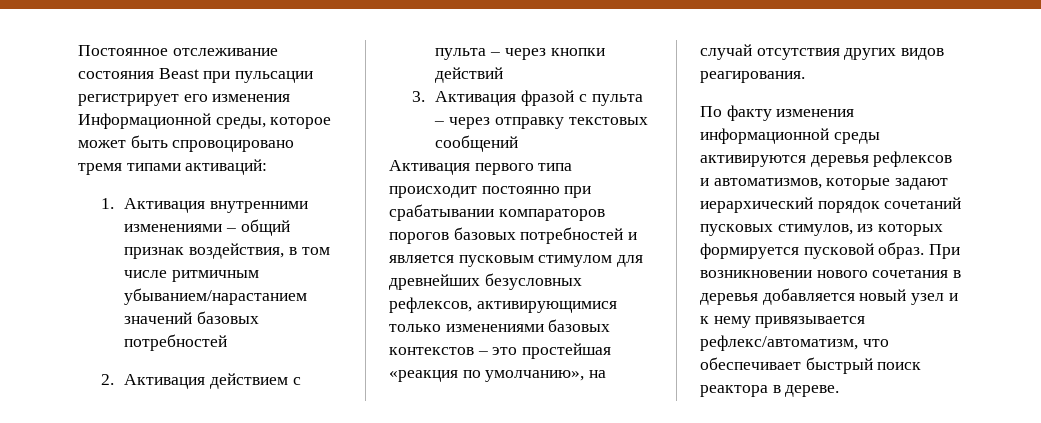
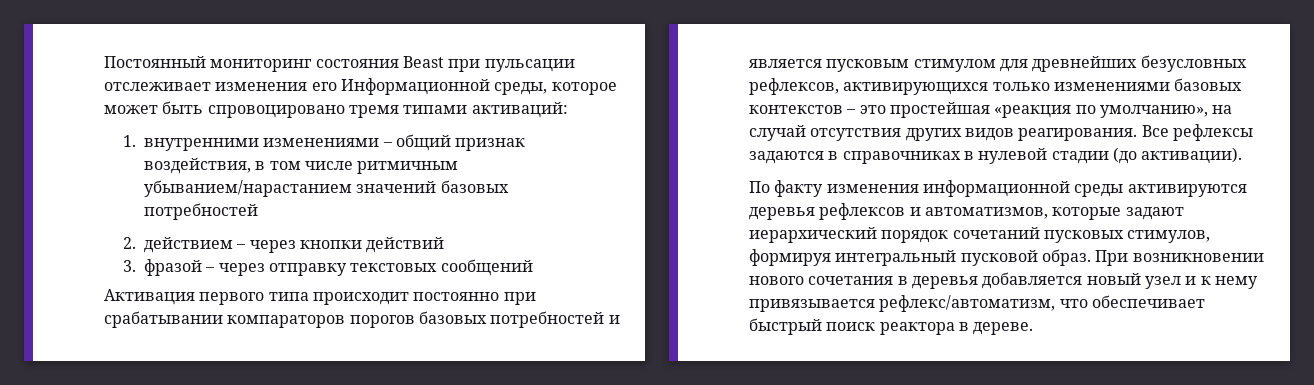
- Постоянное отслеживание состояния Beast при пульсации регистрирует его изменения Информационной среды, которое может быть спровоцировано тремя типами активаций:
+ Постоянный мониторинг состояния Beast при пульсации отслеживает изменения его Информационной среды, которое может быть спровоцировано тремя типами активаций:
- 1. Активация внутренними изменениями – общий признак воздействия, в том числе ритмичным убыванием/нарастанием значений базовых потребностей
+ 1. внутренними изменениями – общий признак воздействия, в том числе ритмичным убыванием/нарастанием значений базовых потребностей
- 2. Активация действием с пульта – через кнопки действий
+ 2. действием – через кнопки действий
- 3. Активация фразой с пульта – через отправку текстовых сообщений
+ 3. фразой – через отправку текстовых сообщений
- Активация первого типа происходит постоянно при срабатывании компараторов порогов базовых потребностей и является пусковым стимулом для древнейших безусловных рефлексов, активирующимися только изменениями базовых контекстов – это простейшая «реакция по умолчанию», на случай отсутствия других видов реагирования.
+ Активация первого типа происходит постоянно при срабатывании компараторов порогов базовых потребностей и является пусковым стимулом для древнейших безусловных рефлексов, активирующихся только изменениями базовых контекстов – это простейшая «реакция по умолчанию», на случай отсутствия других видов реагирования. Все рефлексы задаются в справочниках в нулевой стадии (до активации).
- По факту изменения информационной среды активируются деревья рефлексов и автоматизмов, которые задают иерархический порядок сочетаний пусковых стимулов, из которых формируется пусковой образ.
+ По факту изменения информационной среды активируются деревья рефлексов и автоматизмов, которые задают иерархический порядок сочетаний пусковых стимулов, формируя интегральный пусковой образ.

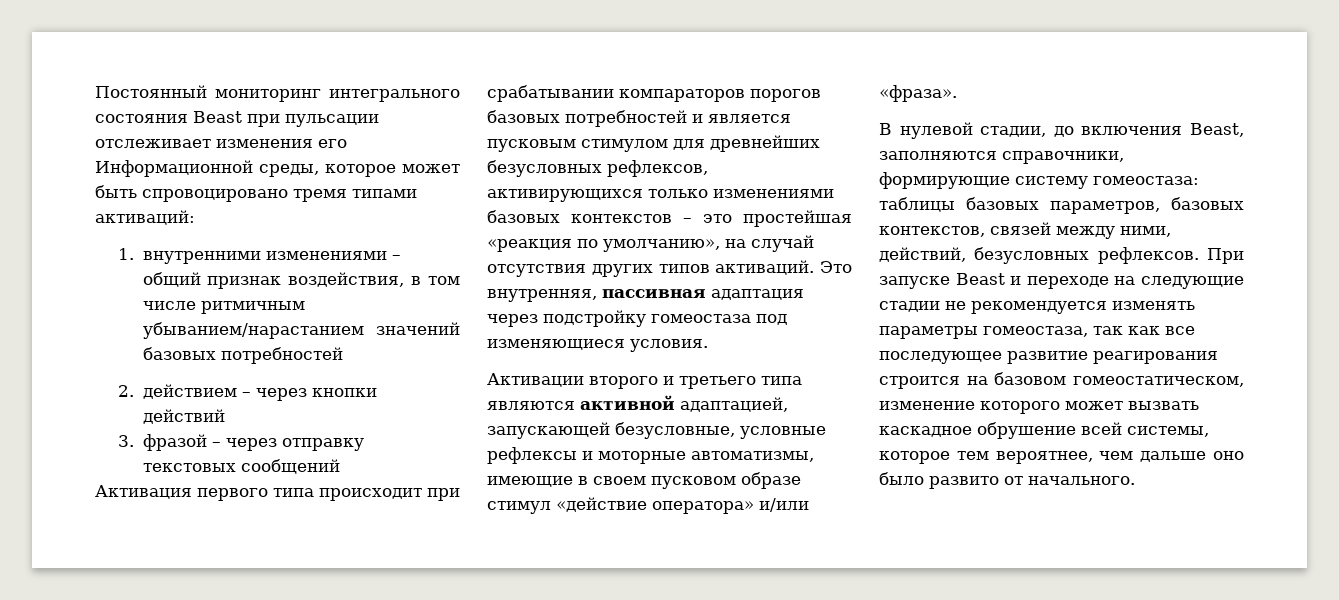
- Постоянный мониторинг состояния Beast при пульсации отслеживает изменения его Информационной среды, которое может быть спровоцировано тремя типами активаций:
+ Постоянный мониторинг интегрального состояния Beast при пульсации отслеживает изменения его Информационной среды, которое может быть спровоцировано тремя типами активаций:
- Активация первого типа происходит постоянно при срабатывании компараторов порогов базовых потребностей и является пусковым стимулом для древнейших безусловных рефлексов, активирующихся только изменениями базовых контекстов – это простейшая «реакция по умолчанию», на случай отсутствия других видов реагирования. Все рефлексы задаются в справочниках в нулевой стадии (до активации).
- По факту изменения информационной среды активируются деревья рефлексов и автоматизмов, которые задают иерархический порядок сочетаний пусковых стимулов, формируя интегральный пусковой образ. При возникновении нового сочетания в деревья добавляется новый узел и к нему привязывается рефлекс/автоматизм, что обеспечивает быстрый поиск реактора в дереве.
+ Активация первого типа происходит при срабатывании компараторов порогов базовых потребностей и является пусковым стимулом для древнейших безусловных рефлексов, активирующихся только изменениями базовых контекстов – это простейшая «реакция по умолчанию», на случай отсутствия других типов активаций. Это внутренняя, пассивная адаптация через подстройку гомеостаза под изменяющиеся условия.
+ Активации второго и третьего типа являются активной адаптацией, запускающей безусловные, условные рефлексы и моторные автоматизмы, имеющие в своем пусковом образе стимул «действие оператора» и/или «фраза».
+ В нулевой стадии, до включения Beast, заполняются справочники, формирующие систему гомеостаза: таблицы базовых параметров, базовых контекстов, связей между ними, действий, безусловных рефлексов. При запуске Beast и переходе на следующие стадии не рекомендуется изменять параметры гомеостаза, так как все последующее развитие реагирования строится на базовом гомеостатическом, изменение которого может вызвать каскадное обрушение всей системы, которое тем вероятнее, чем дальше оно было развито от начального.

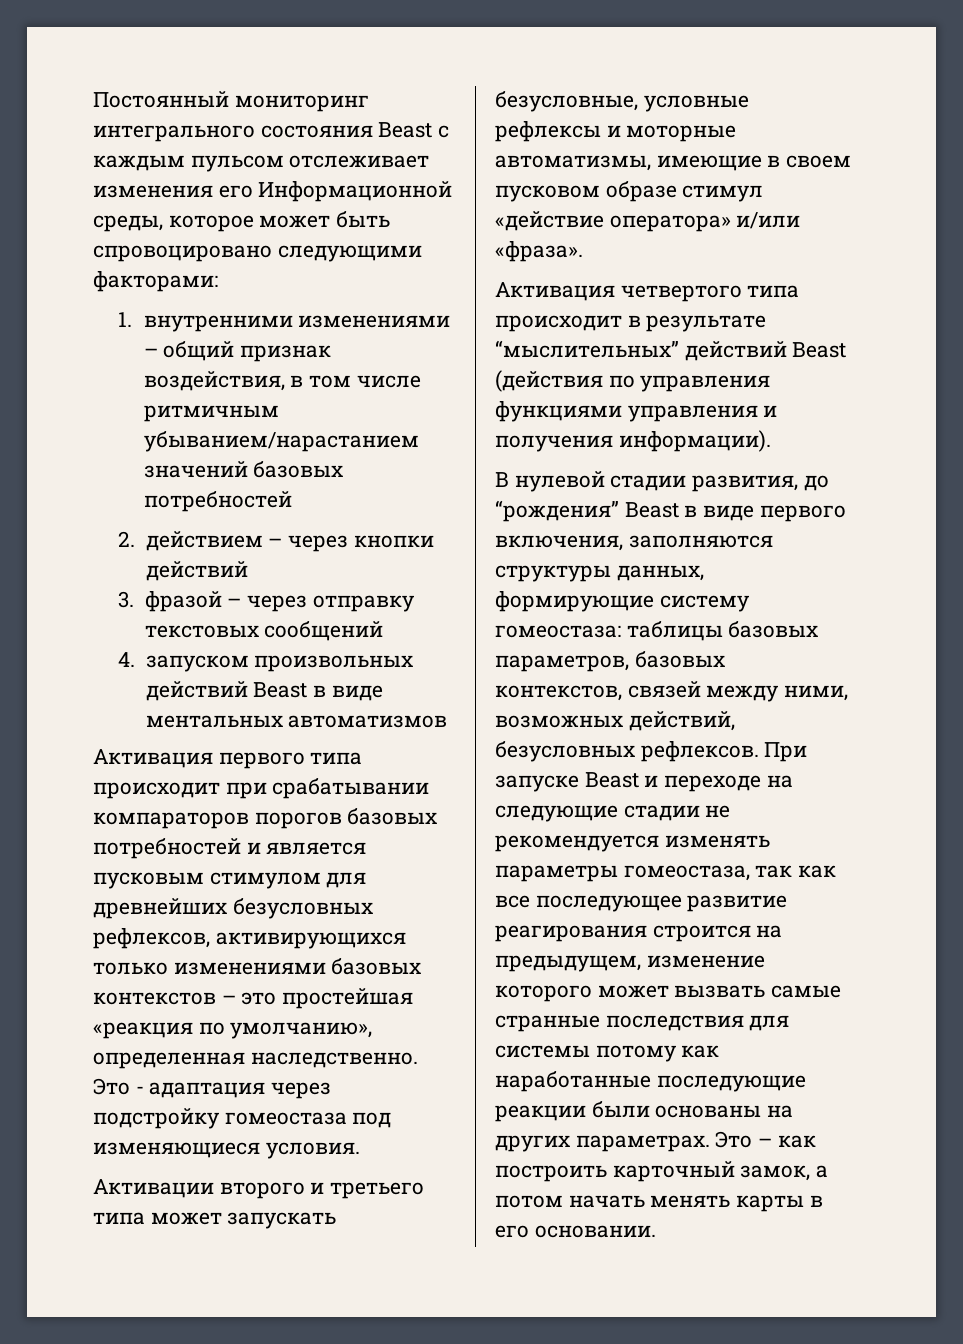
- Постоянный мониторинг интегрального состояния Beast при пульсации отслеживает изменения его Информационной среды, которое может быть спровоцировано тремя типами активаций:
+ Постоянный мониторинг интегрального состояния Beast с каждым пульсом отслеживает изменения его Информационной среды, которое может быть спровоцировано следующими факторами:
+ 4. запуском произвольных действий Beast в виде ментальных автоматизмов
- Активация первого типа происходит при срабатывании компараторов порогов базовых потребностей и является пусковым стимулом для древнейших безусловных рефлексов, активирующихся только изменениями базовых контекстов – это простейшая «реакция по умолчанию», на случай отсутствия других типов активаций. Это внутренняя, пассивная адаптация через подстройку гомеостаза под изменяющиеся условия.
+ Активация первого типа происходит при срабатывании компараторов порогов базовых потребностей и является пусковым стимулом для древнейших безусловных рефлексов, активирующихся только изменениями базовых контекстов – это простейшая «реакция по умолчанию», определенная наследственно. Это - адаптация через подстройку гомеостаза под изменяющиеся условия.
- Активации второго и третьего типа являются активной адаптацией, запускающей безусловные, условные рефлексы и моторные автоматизмы, имеющие в своем пусковом образе стимул «действие оператора» и/или «фраза».
+ Активации второго и третьего типа может запускать безусловные, условные рефлексы и моторные автоматизмы, имеющие в своем пусковом образе стимул «действие оператора» и/или «фраза».
- В нулевой стадии, до включения Beast, заполняются справочники, формирующие систему гомеостаза: таблицы базовых параметров, базовых контекстов, связей между ними, действий, безусловных рефлексов.
+ Активация четвертого типа происходит в результате “мыслительных” действий Beast (действия по управления функциями управления и получения информации).
+ В нулевой стадии развития, до “рождения” Beast в виде первого включения, заполняются структуры данных, формирующие систему гомеостаза: таблицы базовых параметров, базовых контекстов, связей между ними, возможных действий, безусловных рефлексов.
- При запуске Beast и переходе на следующие стадии не рекомендуется изменять параметры гомеостаза, так как все последующее развитие реагирования строится на базовом гомеостатическом, изменение которого может вызвать каскадное обрушение всей системы, которое тем вероятнее, чем дальше оно было развито от начального.
+ При запуске Beast и переходе на следующие стадии не рекомендуется изменять параметры гомеостаза, так как все последующее развитие реагирования строится на предыдущем, изменение которого может вызвать самые странные последствия для системы потому как наработанные последующие реакции были основаны на других параметрах. Это – как построить карточный замок, а потом начать менять карты в его основании.

